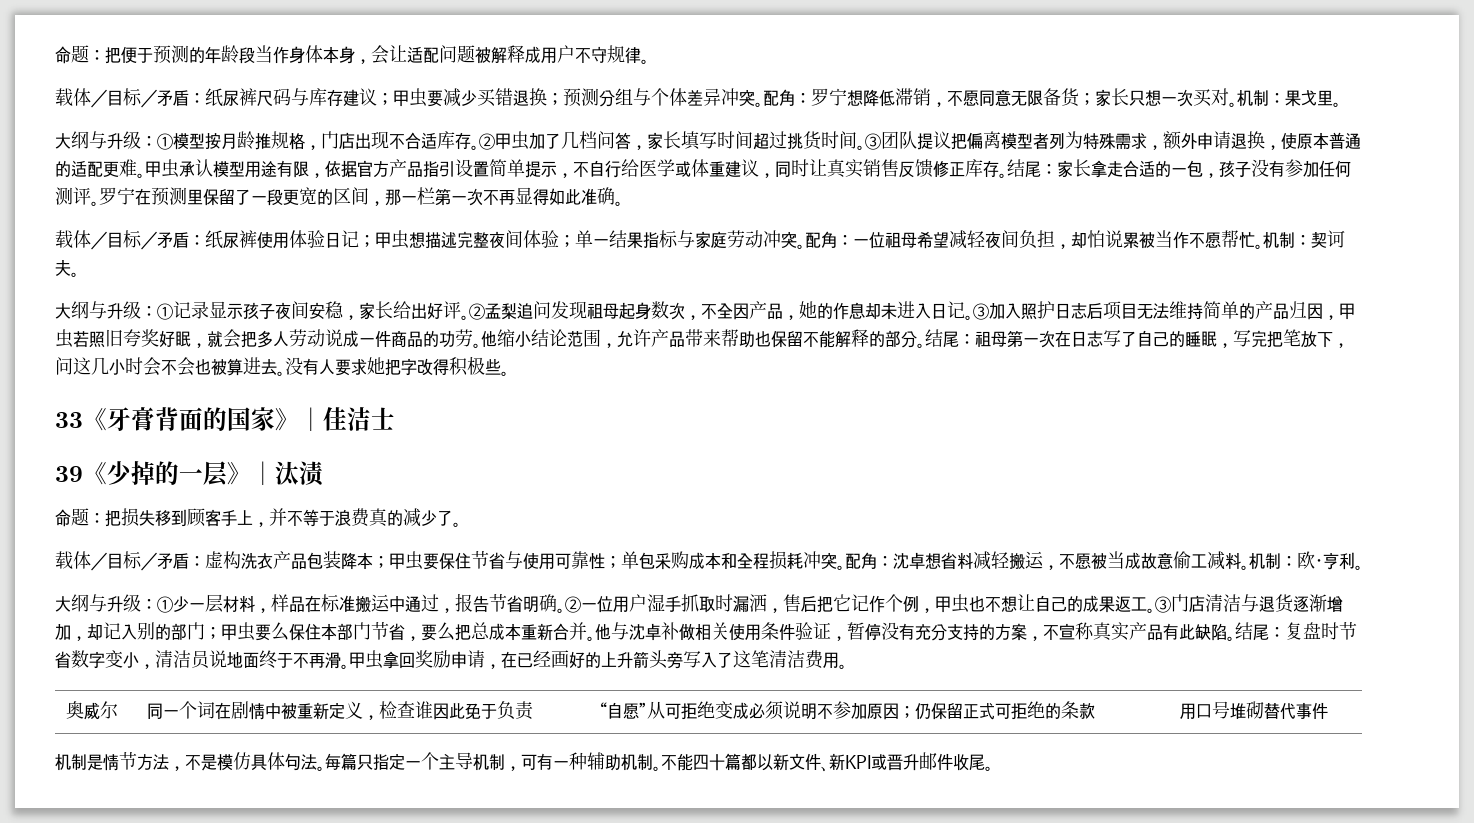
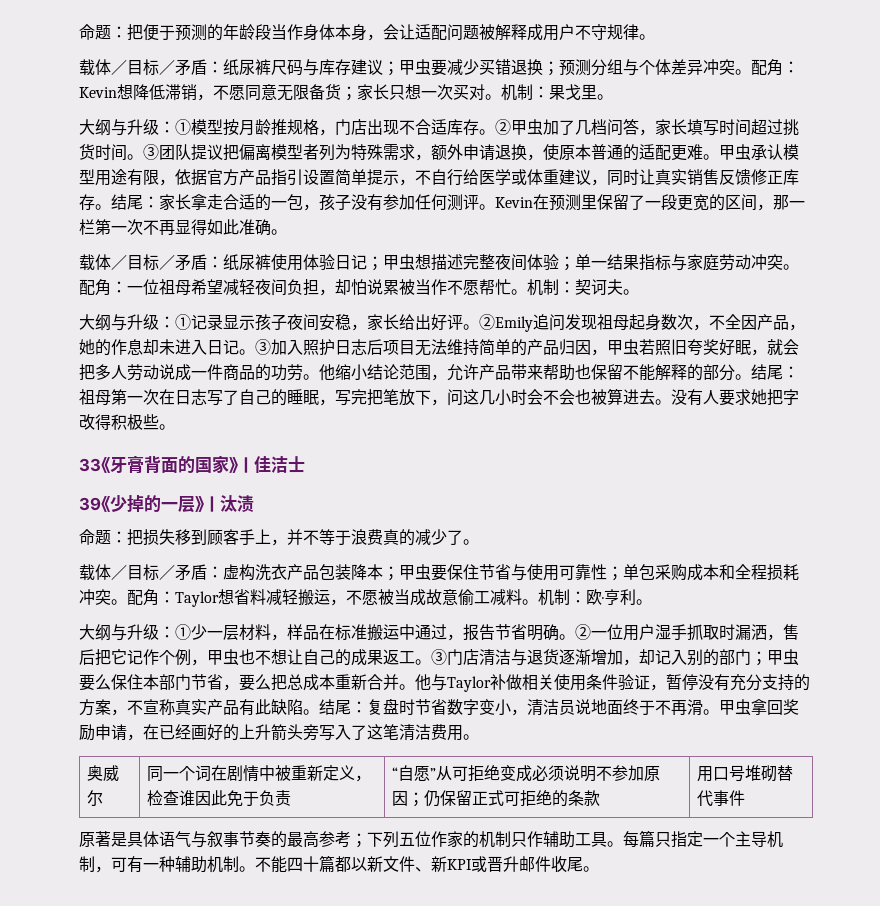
- 配角：罗宁想降低滞销，不愿同意无限备货；家长只想一次买对。
+ 配角：Kevin想降低滞销，不愿同意无限备货；家长只想一次买对。
- 罗宁在预测里保留了一段更宽的区间，那一栏第一次不再显得如此准确。
+ Kevin在预测里保留了一段更宽的区间，那一栏第一次不再显得如此准确。
- ②孟梨追问发现祖母起身数次，不全因产品，她的作息却未进入日记。
+ ②Emily追问发现祖母起身数次，不全因产品，她的作息却未进入日记。
- 配角：沈卓想省料减轻搬运，不愿被当成故意偷工减料。
+ 配角：Taylor想省料减轻搬运，不愿被当成故意偷工减料。
- 他与沈卓补做相关使用条件验证，暂停没有充分支持的方案，不宣称真实产品有此缺陷。
+ 他与Taylor补做相关使用条件验证，暂停没有充分支持的方案，不宣称真实产品有此缺陷。
- 机制是情节方法，不是模仿具体句法。
+ 原著是具体语气与叙事节奏的最高参考；下列五位作家的机制只作辅助工具。

